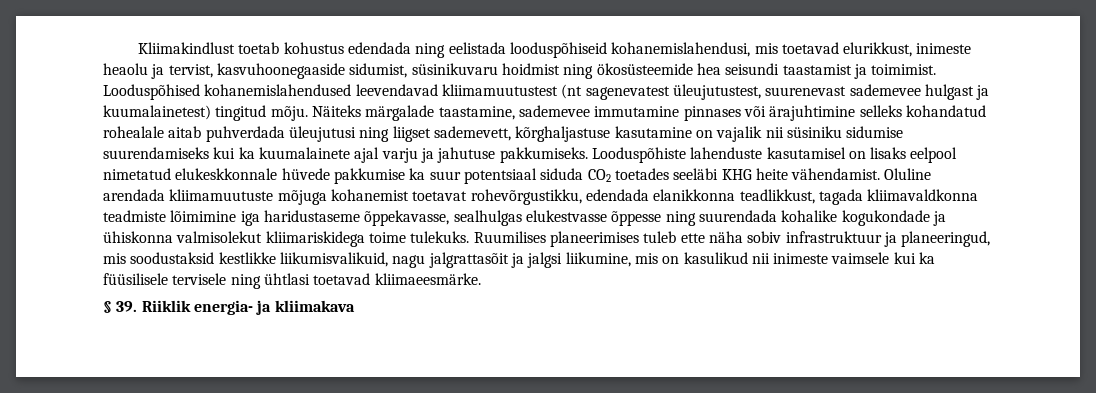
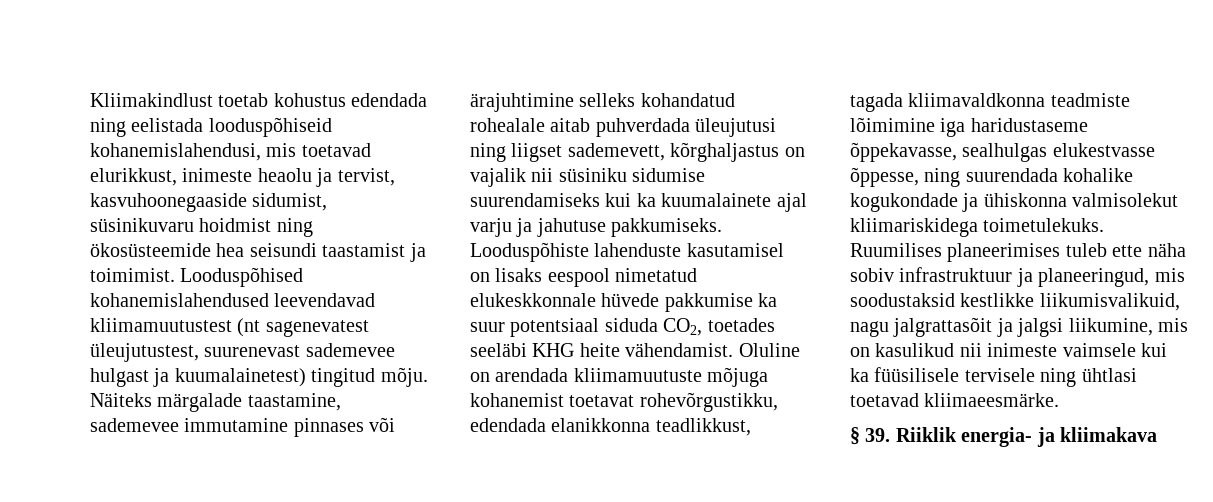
- Näiteks märgalade taastamine, sademevee immutamine pinnases või ärajuhtimine selleks kohandatud rohealale aitab puhverdada üleujutusi ning liigset sademevett, kõrghaljastuse kasutamine on vajalik nii süsiniku sidumise suurendamiseks kui ka kuumalainete ajal varju ja jahutuse pakkumiseks.
+ Näiteks märgalade taastamine, sademevee immutamine pinnases või ärajuhtimine selleks kohandatud rohealale aitab puhverdada üleujutusi ning liigset sademevett, kõrghaljastus on vajalik nii süsiniku sidumise suurendamiseks kui ka kuumalainete ajal varju ja jahutuse pakkumiseks.
- Looduspõhiste lahenduste kasutamisel on lisaks eelpool nimetatud elukeskkonnale hüvede pakkumise ka suur potentsiaal siduda CO2 toetades seeläbi KHG heite vähendamist.
+ Looduspõhiste lahenduste kasutamisel on lisaks eespool nimetatud elukeskkonnale hüvede pakkumise ka suur potentsiaal siduda CO2, toetades seeläbi KHG heite vähendamist.
- Oluline arendada kliimamuutuste mõjuga kohanemist toetavat rohevõrgustikku, edendada elanikkonna teadlikkust, tagada kliimavaldkonna teadmiste lõimimine iga haridustaseme õppekavasse, sealhulgas elukestvasse õppesse ning suurendada kohalike kogukondade ja ühiskonna valmisolekut kliimariskidega toime tulekuks.
+ Oluline on arendada kliimamuutuste mõjuga kohanemist toetavat rohevõrgustikku, edendada elanikkonna teadlikkust, tagada kliimavaldkonna teadmiste lõimimine iga haridustaseme õppekavasse, sealhulgas elukestvasse õppesse, ning suurendada kohalike kogukondade ja ühiskonna valmisolekut kliimariskidega toimetulekuks.

